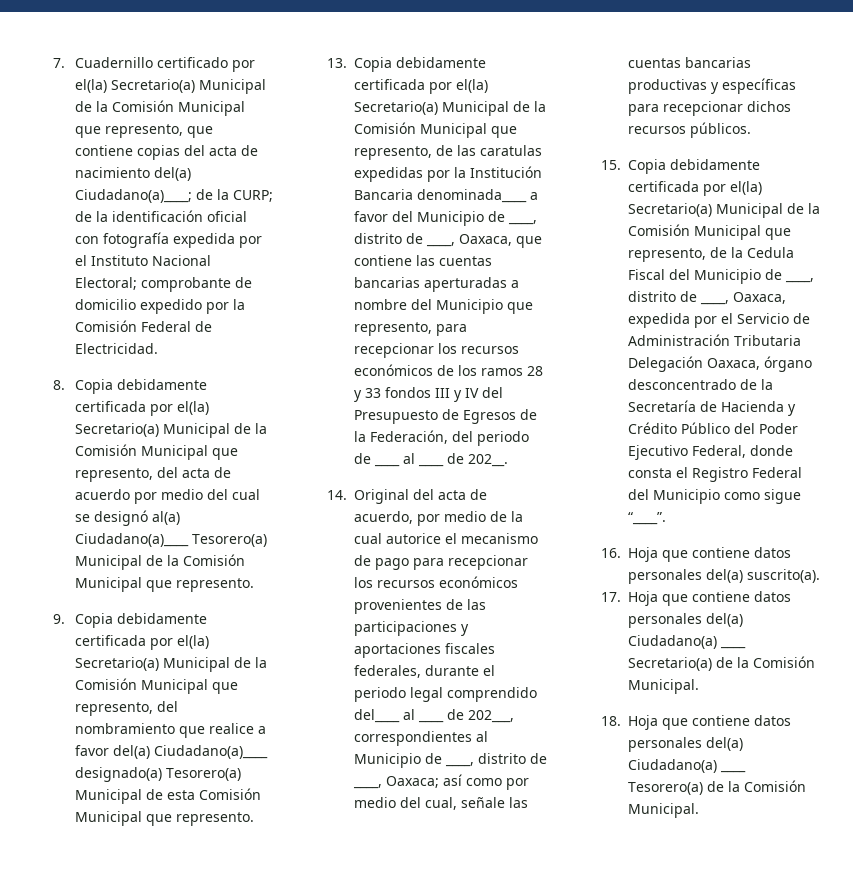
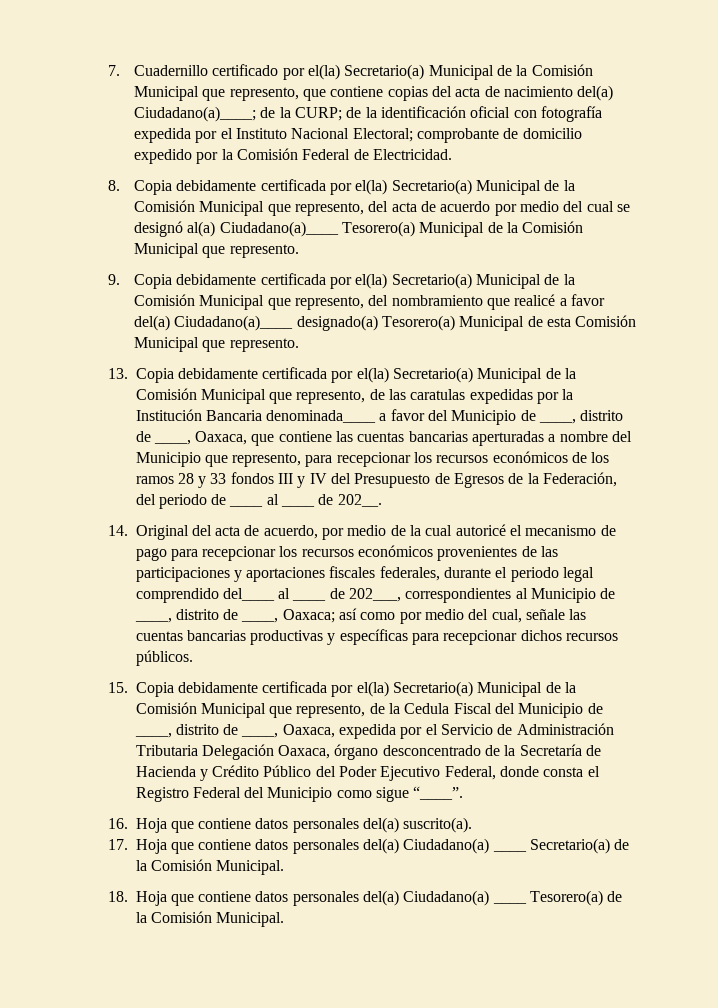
- 9. Copia debidamente certificada por el(la) Secretario(a) Municipal de la Comisión Municipal que represento, del nombramiento que realice a favor del(a) Ciudadano(a)____ designado(a) Tesorero(a) Municipal de esta Comisión Municipal que represento.
+ 9. Copia debidamente certificada por el(la) Secretario(a) Municipal de la Comisión Municipal que represento, del nombramiento que realicé a favor del(a) Ciudadano(a)____ designado(a) Tesorero(a) Municipal de esta Comisión Municipal que represento.
- 14. Original del acta de acuerdo, por medio de la cual autorice el mecanismo de pago para recepcionar los recursos económicos provenientes de las participaciones y aportaciones fiscales federales, durante el periodo legal comprendido del____ al ____ de 202___, correspondientes al Municipio de ____, distrito de ____, Oaxaca;
+ 14. Original del acta de acuerdo, por medio de la cual autoricé el mecanismo de pago para recepcionar los recursos económicos provenientes de las participaciones y aportaciones fiscales federales, durante el periodo legal comprendido del____ al ____ de 202___, correspondientes al Municipio de ____, distrito de ____, Oaxaca;

